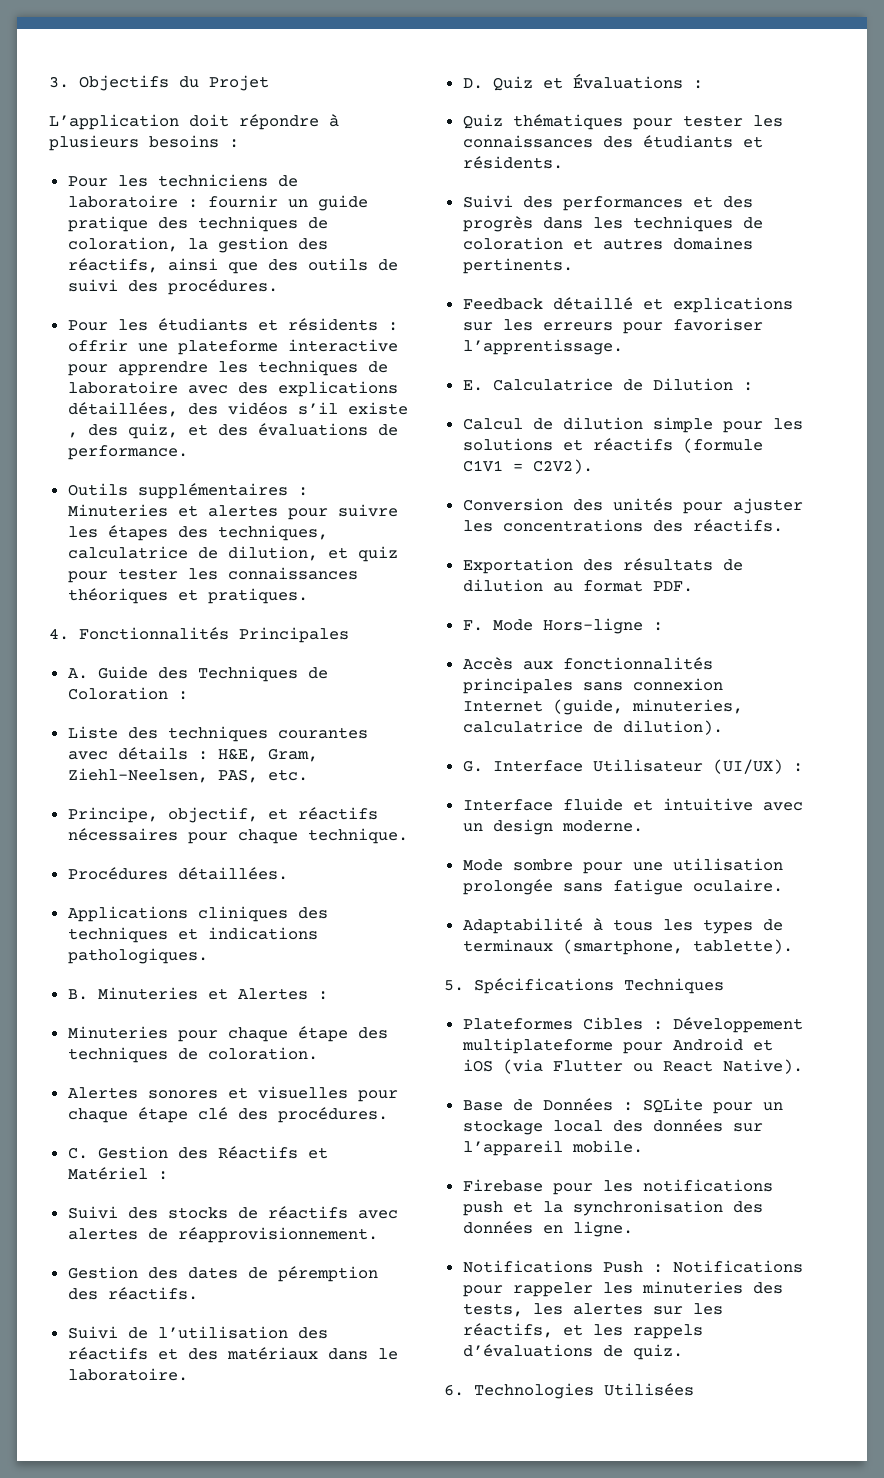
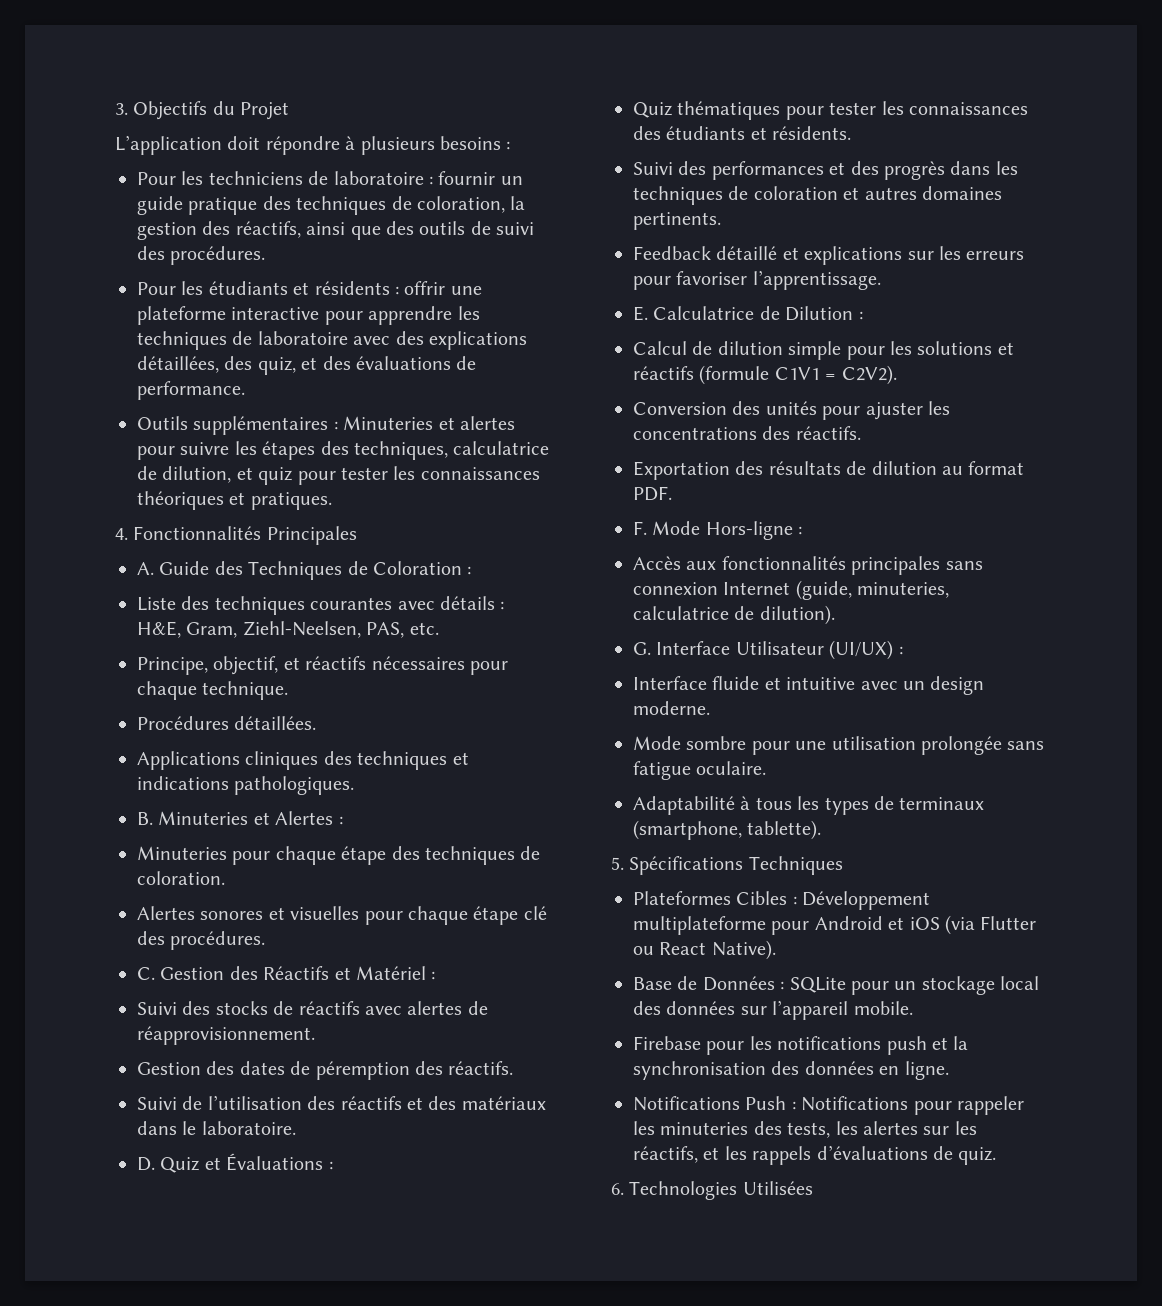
- Pour les étudiants et résidents : offrir une plateforme interactive pour apprendre les techniques de laboratoire avec des explications détaillées, des vidéos s’il existe , des quiz, et des évaluations de performance.
+ Pour les étudiants et résidents : offrir une plateforme interactive pour apprendre les techniques de laboratoire avec des explications détaillées, des quiz, et des évaluations de performance.

